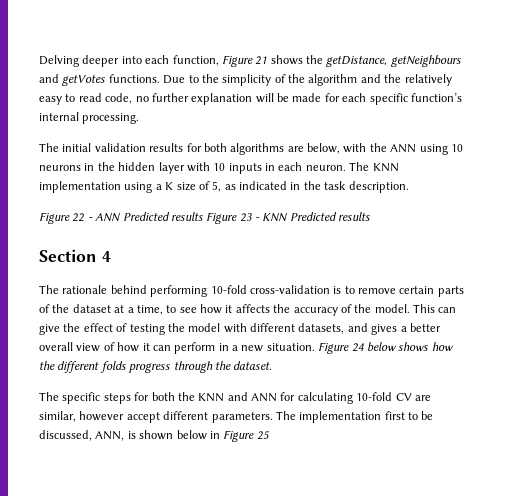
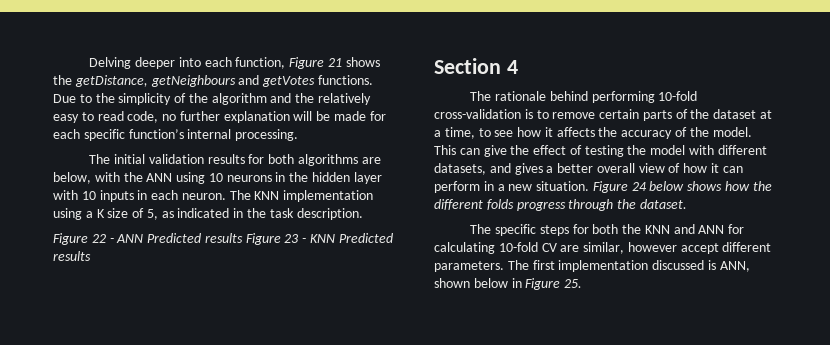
- The implementation first to be discussed, ANN, is shown below in Figure 25
+ The first implementation discussed is ANN, shown below in Figure 25.

